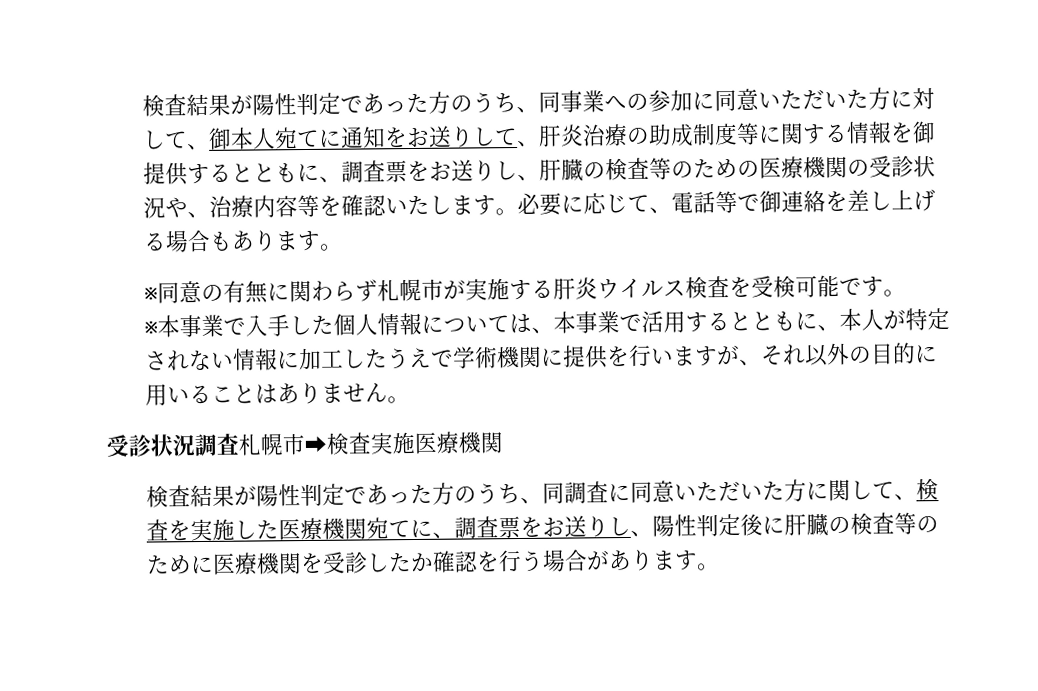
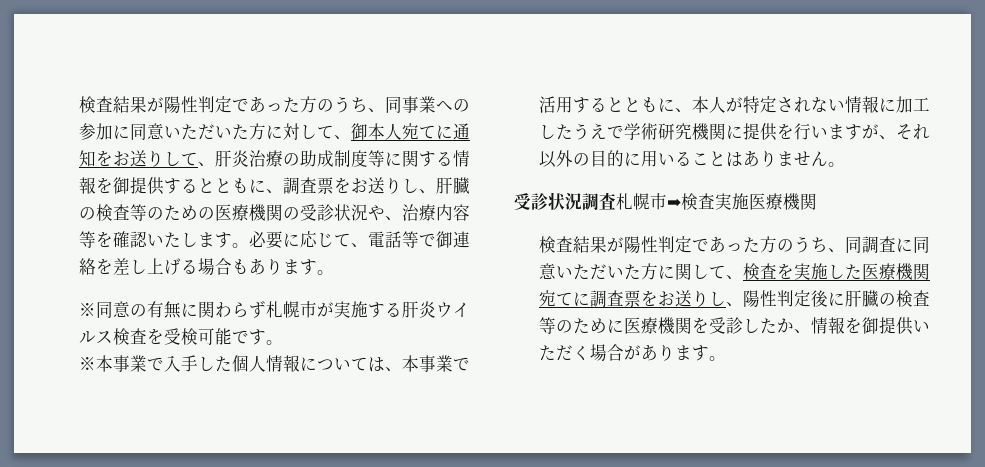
- ※本事業で入手した個人情報については、本事業で活用するとともに、本人が特定されない情報に加工したうえで学術機関に提供を行いますが、それ以外の目的に用いることはありません。
+ ※本事業で入手した個人情報については、本事業で活用するとともに、本人が特定されない情報に加工したうえで学術研究機関に提供を行いますが、それ以外の目的に用いることはありません。
- 検査結果が陽性判定であった方のうち、同調査に同意いただいた方に関して、検査を実施した医療機関宛てに、調査票をお送りし、陽性判定後に肝臓の検査等のために医療機関を受診したか確認を行う場合があります。
+ 検査結果が陽性判定であった方のうち、同調査に同意いただいた方に関して、検査を実施した医療機関宛てに調査票をお送りし、陽性判定後に肝臓の検査等のために医療機関を受診したか、情報を御提供いただく場合があります。

